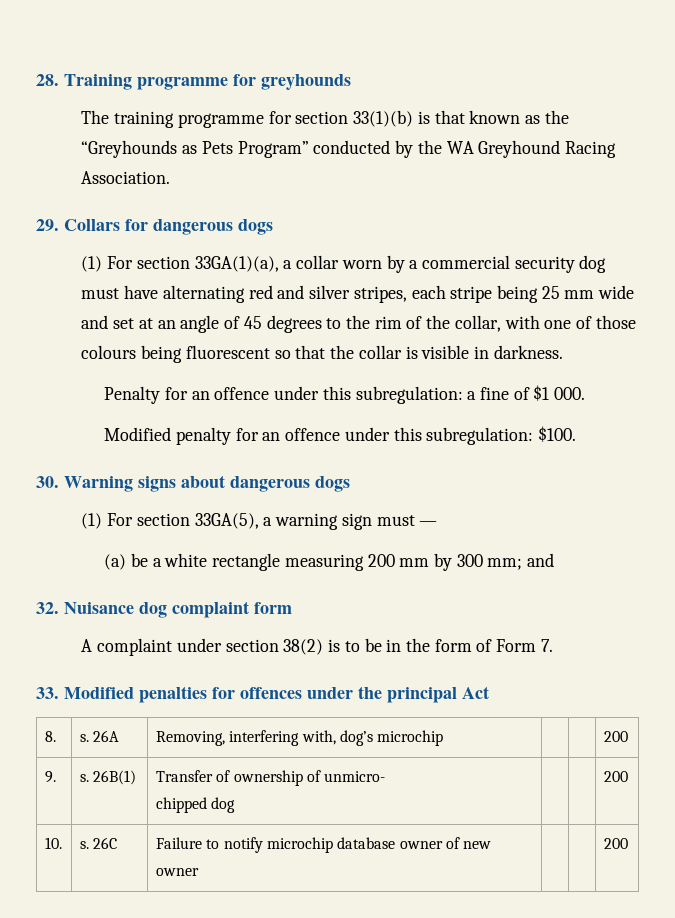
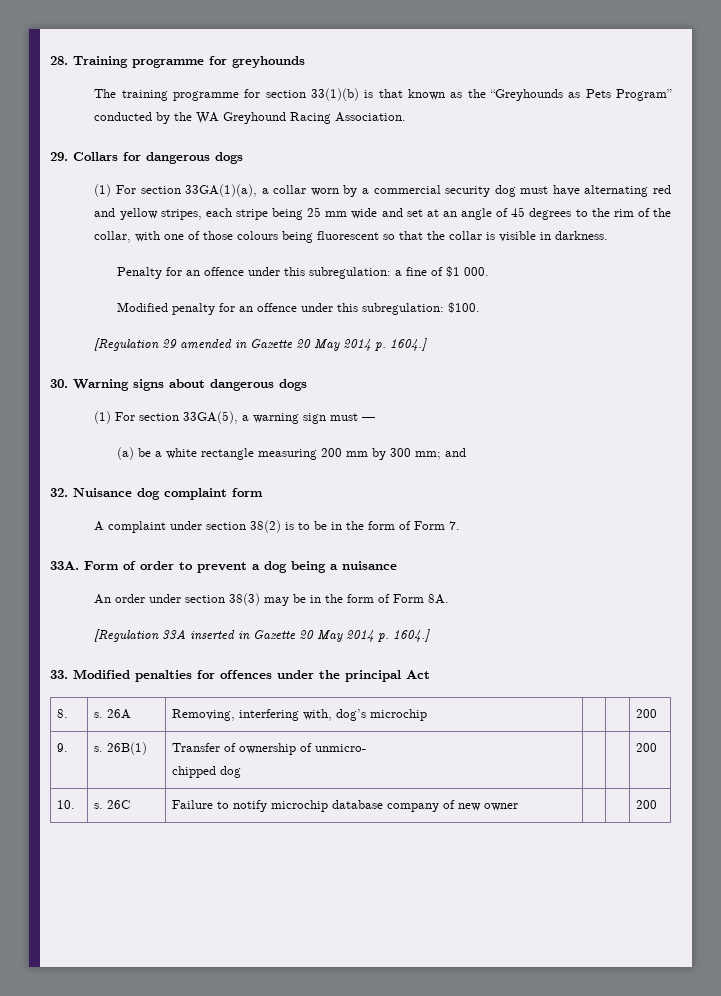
- (1) For section 33GA(1)(a), a collar worn by a commercial security dog must have alternating red and silver stripes, each stripe being 25 mm wide and set at an angle of 45 degrees to the rim of the collar, with one of those colours being fluorescent so that the collar is visible in darkness.
+ (1) For section 33GA(1)(a), a collar worn by a commercial security dog must have alternating red and yellow stripes, each stripe being 25 mm wide and set at an angle of 45 degrees to the rim of the collar, with one of those colours being fluorescent so that the collar is visible in darkness.
+ [Regulation 29 amended in Gazette 20 May 2014 p. 1604.]
+ 33A. Form of order to prevent a dog being a nuisance
+ An order under section 38(3) may be in the form of Form 8A.
+ [Regulation 33A inserted in Gazette 20 May 2014 p. 1604.]
- 10. | s. 26C | Failure to notify microchip database owner of new owner | | | 200
+ 10. | s. 26C | Failure to notify microchip database company of new owner | | | 200

